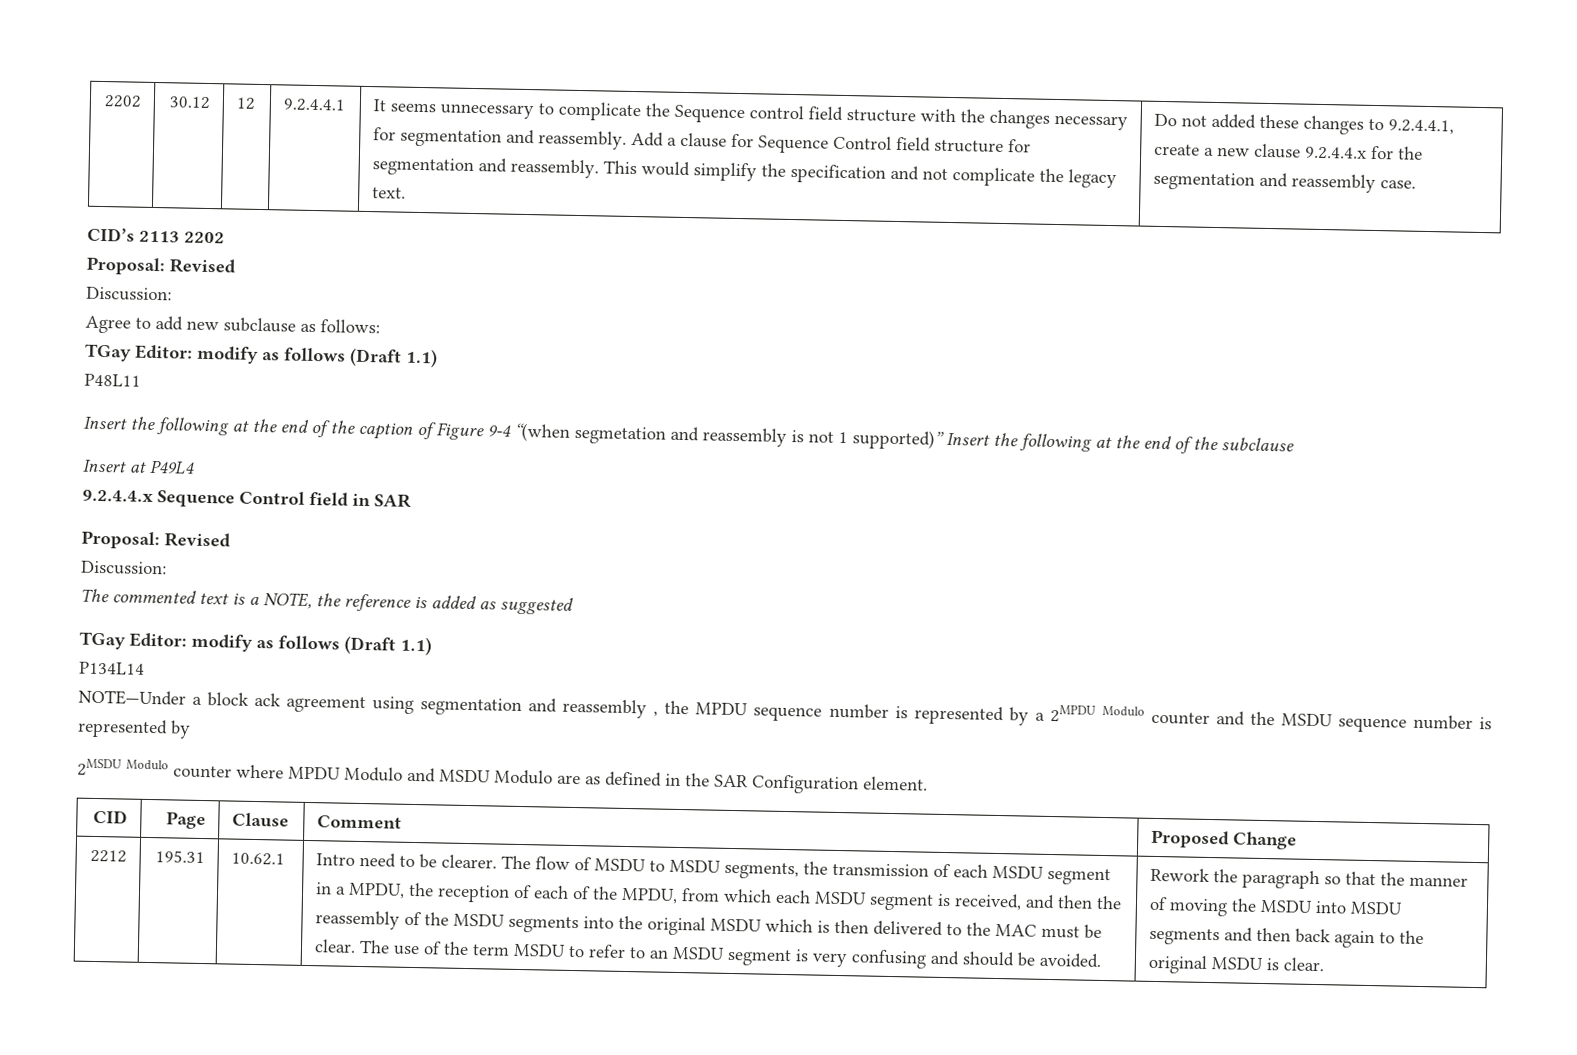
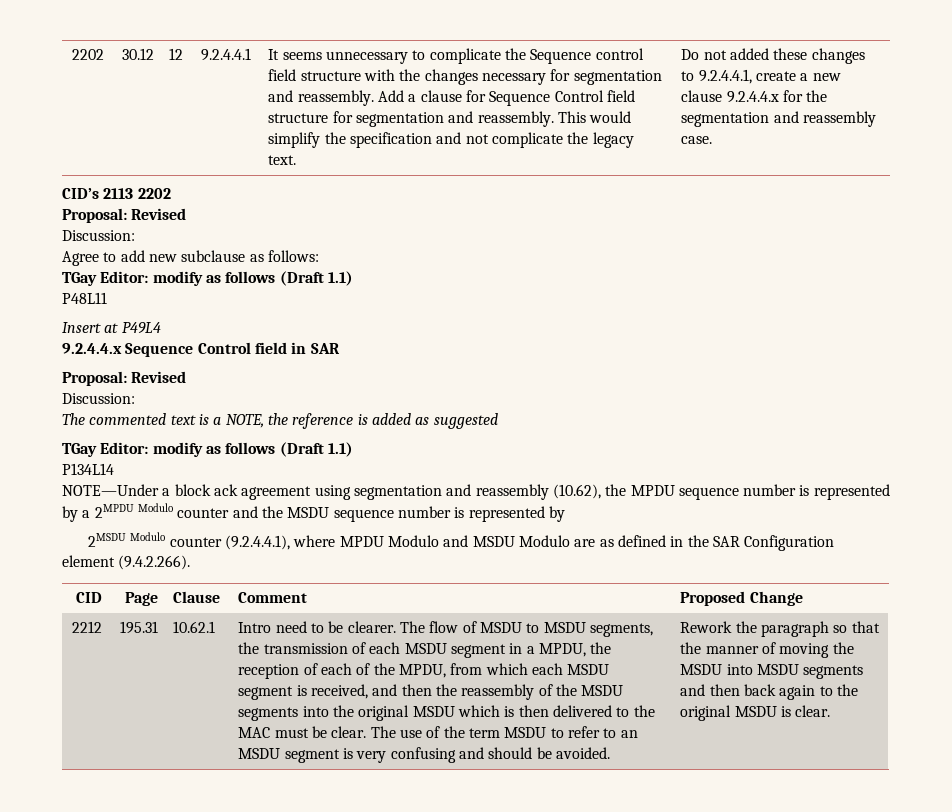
- Insert the following at the end of the caption of Figure 9-4 “(when segmetation and reassembly is not 1 supported)” Insert the following at the end of the subclause
- NOTE—Under a block ack agreement using segmentation and reassembly , the MPDU sequence number is represented by a 2MPDU Modulo counter and the MSDU sequence number is represented by
+ NOTE—Under a block ack agreement using segmentation and reassembly (10.62), the MPDU sequence number is represented by a 2MPDU Modulo counter and the MSDU sequence number is represented by
- 2MSDU Modulo counter where MPDU Modulo and MSDU Modulo are as defined in the SAR Configuration element.
+ 2MSDU Modulo counter (9.2.4.4.1), where MPDU Modulo and MSDU Modulo are as defined in the SAR Configuration element (9.4.2.266).

